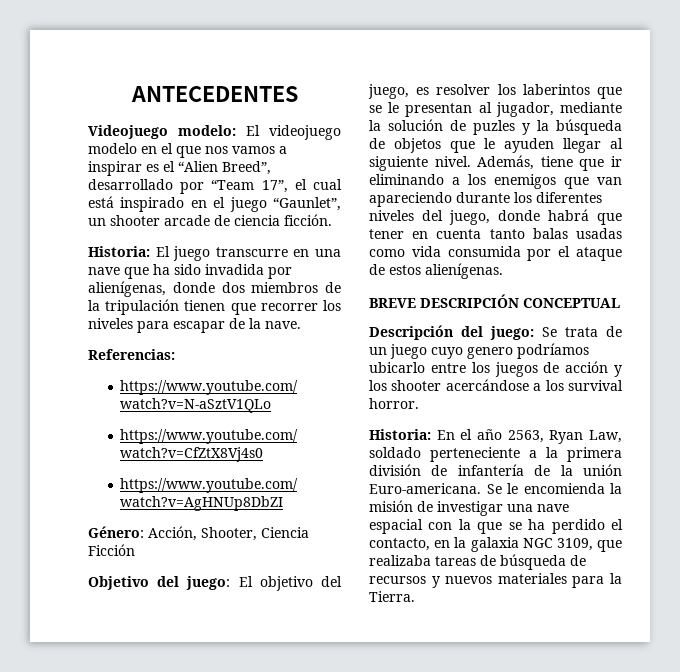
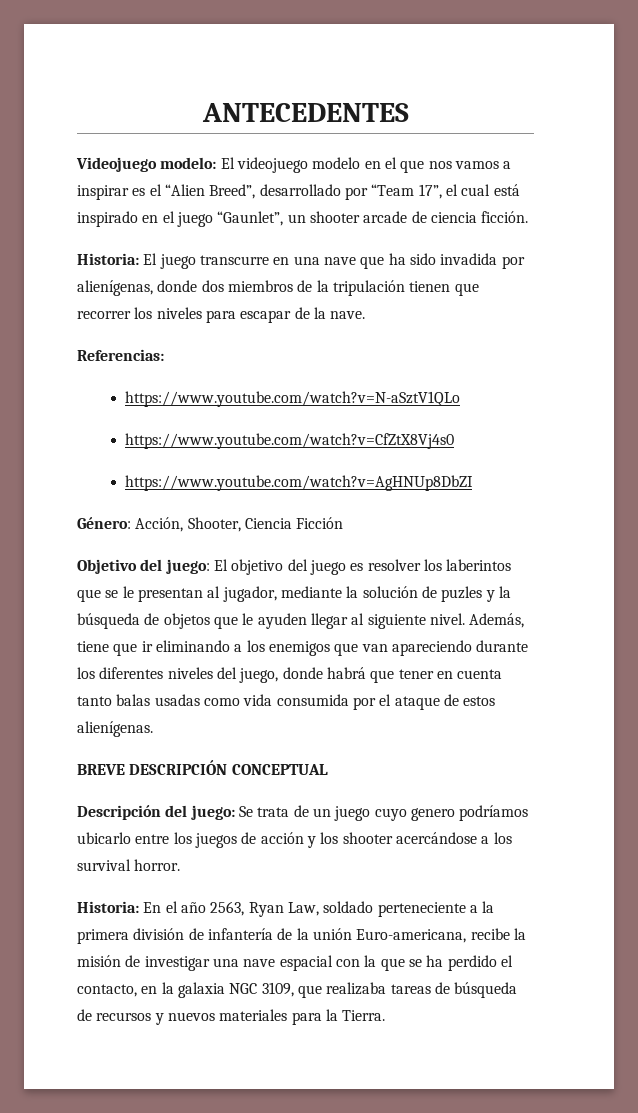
- Objetivo del juego: El objetivo del juego, es resolver los laberintos que se le presentan al jugador, mediante la solución de puzles y la búsqueda de objetos que le ayuden llegar al siguiente nivel.
+ Objetivo del juego: El objetivo del juego es resolver los laberintos que se le presentan al jugador, mediante la solución de puzles y la búsqueda de objetos que le ayuden llegar al siguiente nivel.
- Historia: En el año 2563, Ryan Law, soldado perteneciente a la primera división de infantería de la unión Euro-americana. Se le encomienda la misión de investigar una nave espacial con la que se ha perdido el contacto, en la galaxia NGC 3109, que realizaba tareas de búsqueda de recursos y nuevos materiales para la Tierra.
+ Historia: En el año 2563, Ryan Law, soldado perteneciente a la primera división de infantería de la unión Euro-americana, recibe la misión de investigar una nave espacial con la que se ha perdido el contacto, en la galaxia NGC 3109, que realizaba tareas de búsqueda de recursos y nuevos materiales para la Tierra.

